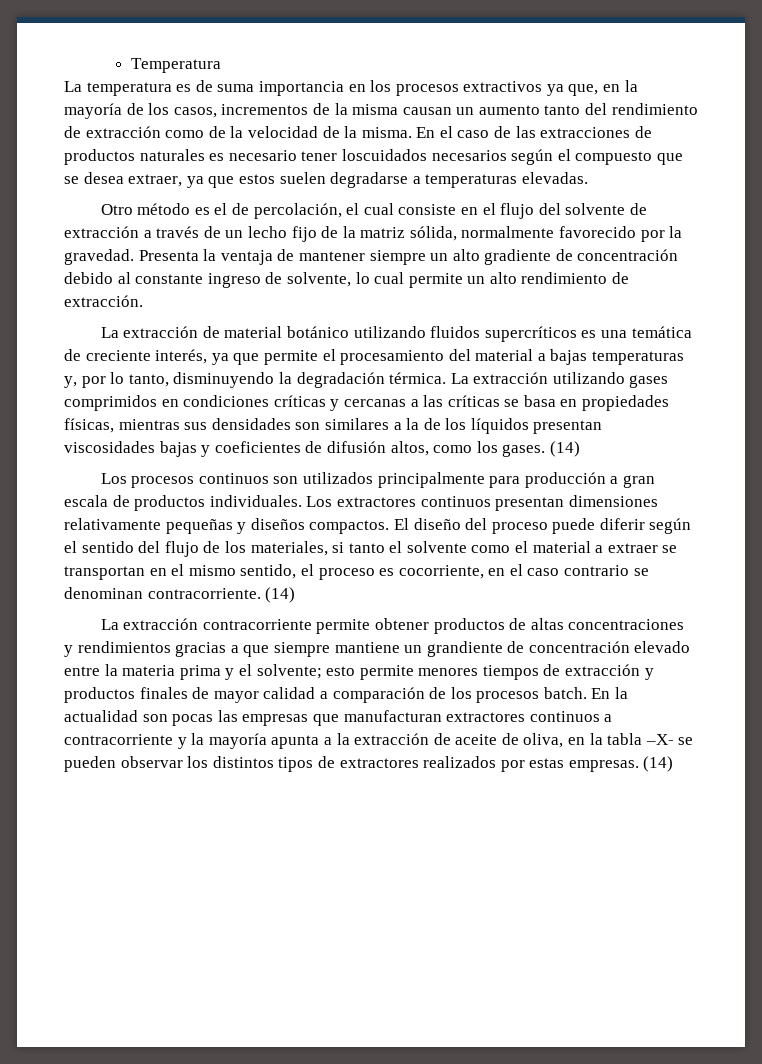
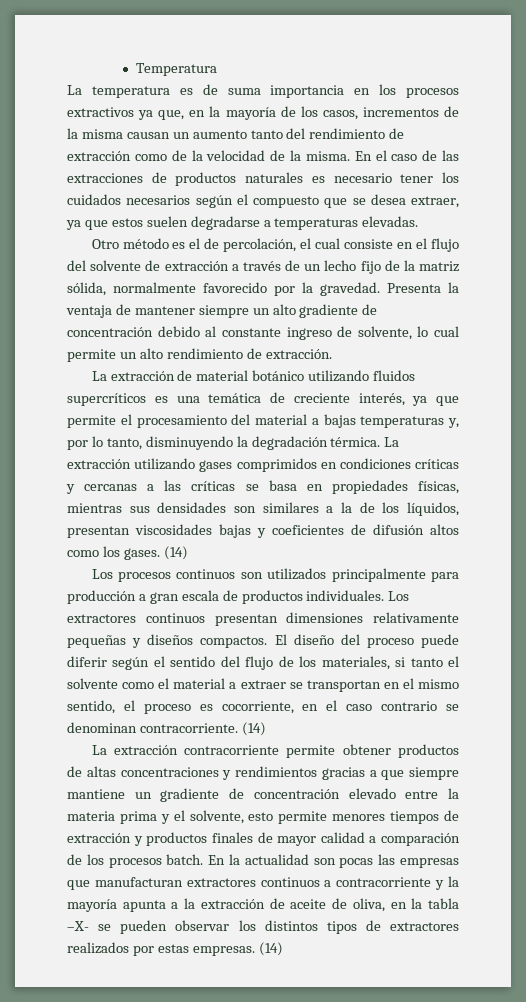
- En el caso de las extracciones de productos naturales es necesario tener loscuidados necesarios según el compuesto que se desea extraer, ya que estos suelen degradarse a temperaturas elevadas.
+ En el caso de las extracciones de productos naturales es necesario tener los cuidados necesarios según el compuesto que se desea extraer, ya que estos suelen degradarse a temperaturas elevadas.
- La extracción utilizando gases comprimidos en condiciones críticas y cercanas a las críticas se basa en propiedades físicas, mientras sus densidades son similares a la de los líquidos presentan viscosidades bajas y coeficientes de difusión altos, como los gases.
+ La extracción utilizando gases comprimidos en condiciones críticas y cercanas a las críticas se basa en propiedades físicas, mientras sus densidades son similares a la de los líquidos, presentan viscosidades bajas y coeficientes de difusión altos como los gases.
- La extracción contracorriente permite obtener productos de altas concentraciones y rendimientos gracias a que siempre mantiene un grandiente de concentración elevado entre la materia prima y el solvente; esto permite menores tiempos de extracción y productos finales de mayor calidad a comparación de los procesos batch.
+ La extracción contracorriente permite obtener productos de altas concentraciones y rendimientos gracias a que siempre mantiene un gradiente de concentración elevado entre la materia prima y el solvente, esto permite menores tiempos de extracción y productos finales de mayor calidad a comparación de los procesos batch.

